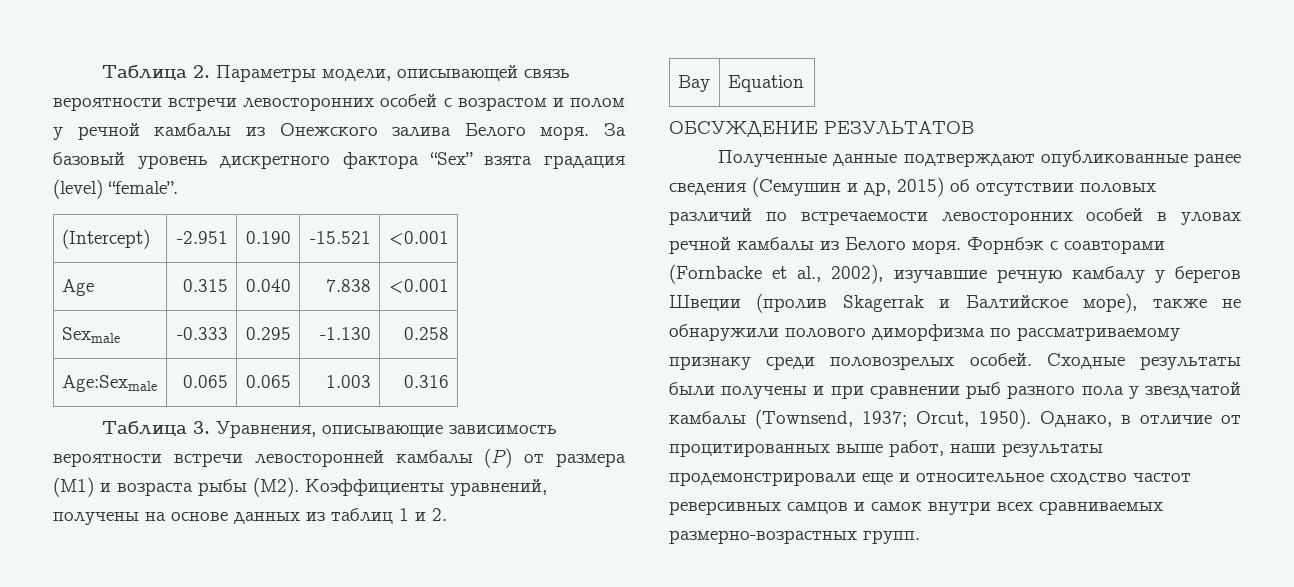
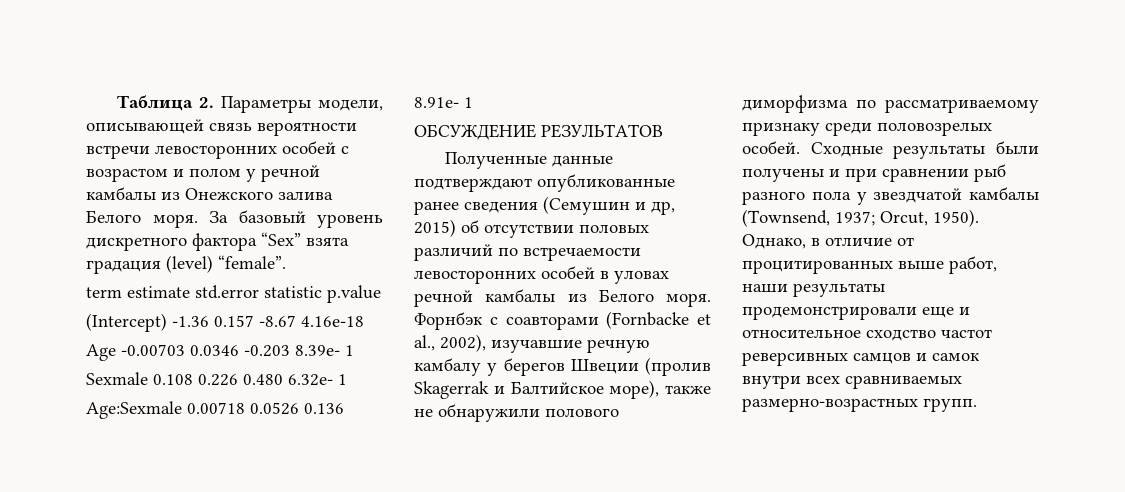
- (Intercept) | -2.951 | 0.190 | -15.521 | <0.001
- Age | 0.315 | 0.040 | 7.838 | <0.001
- Sexmale | -0.333 | 0.295 | -1.130 | 0.258
- Age:Sexmale | 0.065 | 0.065 | 1.003 | 0.316
- Таблица 3. Уравнения, описывающие зависимость вероятности встречи левосторонней камбалы (Р) от размера (М1) и возраста рыбы (M2). Коэффициенты уравнений, получены на основе данных из таблиц 1 и 2.
- Bay | Equation
+ term estimate std.error statistic p.value
+ (Intercept) -1.36 0.157 -8.67 4.16e-18
+ Age -0.00703 0.0346 -0.203 8.39e- 1
+ Sexmale 0.108 0.226 0.480 6.32e- 1
+ Age:Sexmale 0.00718 0.0526 0.136 8.91e- 1

